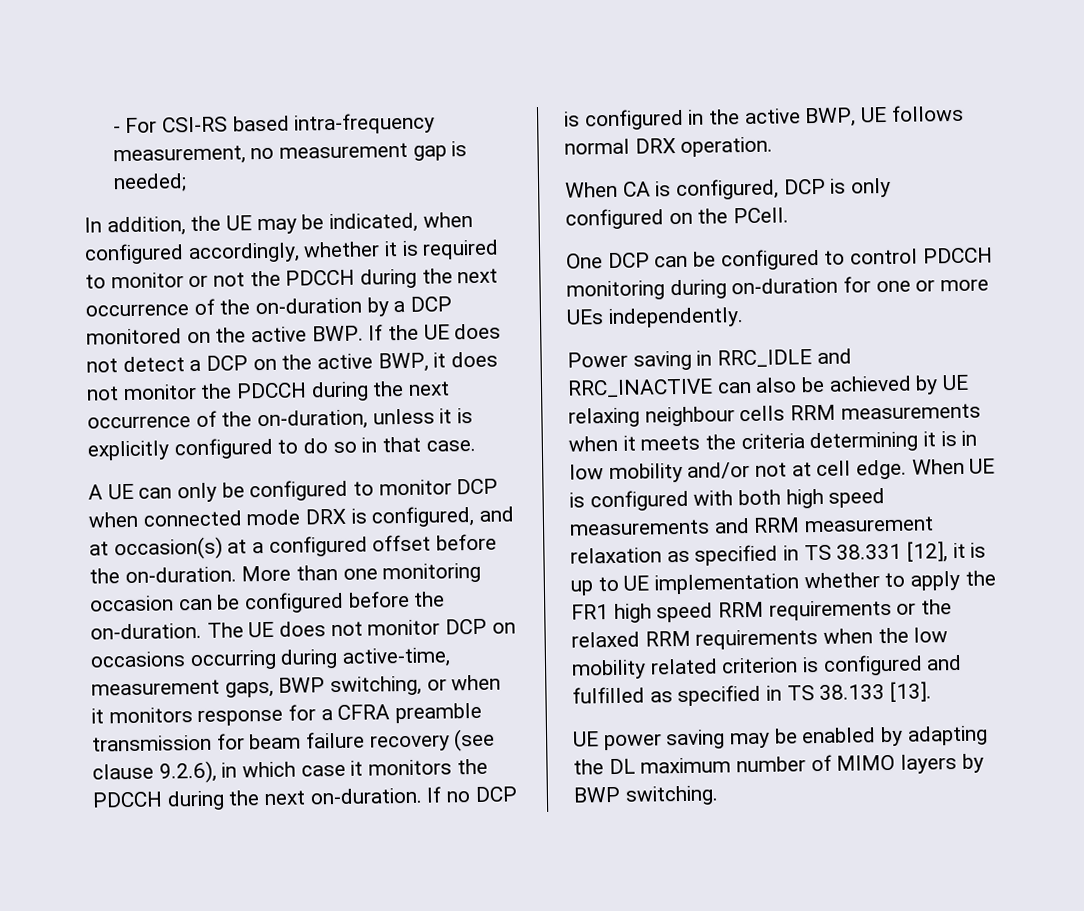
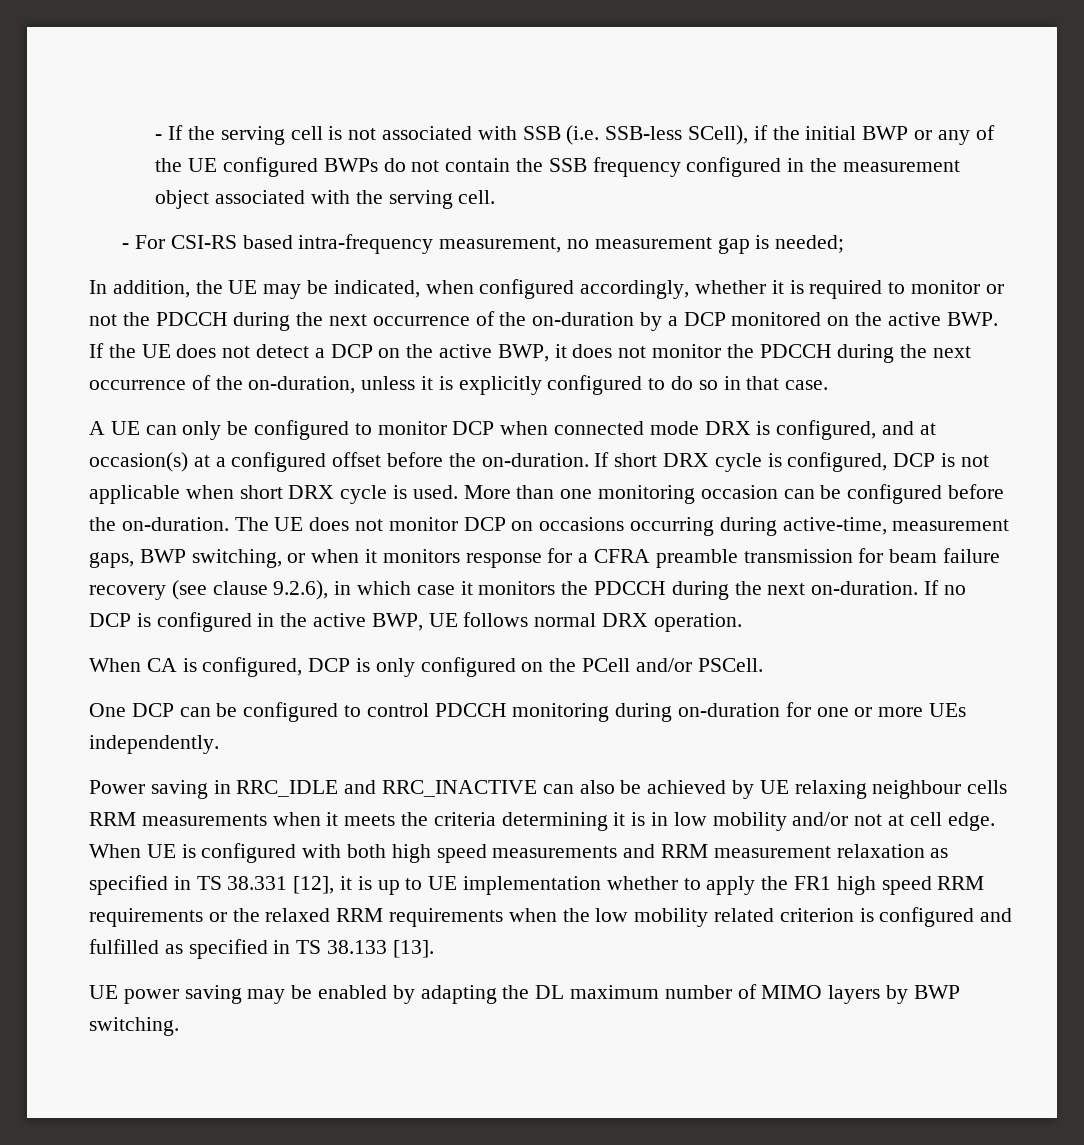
+ - If the serving cell is not associated with SSB (i.e. SSB-less SCell), if the initial BWP or any of the UE configured BWPs do not contain the SSB frequency configured in the measurement object associated with the serving cell.
+ If short DRX cycle is configured, DCP is not applicable when short DRX cycle is used.
- When CA is configured, DCP is only configured on the PCell.
+ When CA is configured, DCP is only configured on the PCell and/or PSCell.

